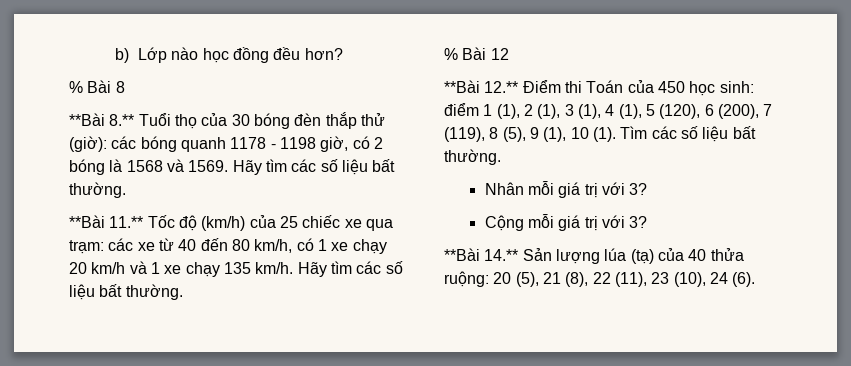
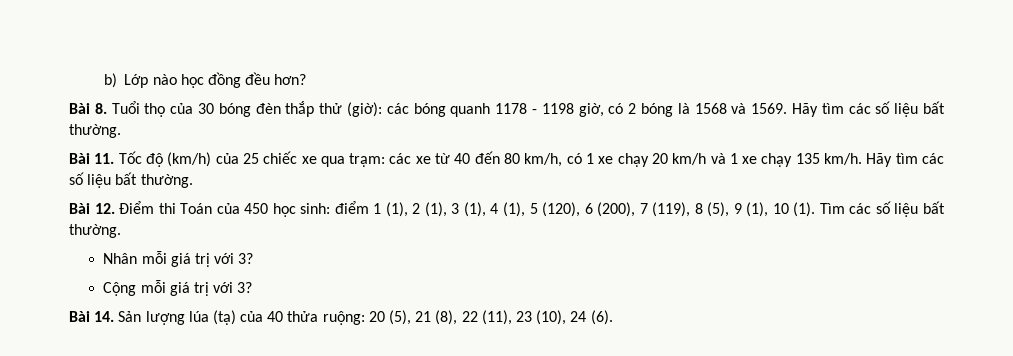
- % Bài 8
- **Bài 8.** Tuổi thọ của 30 bóng đèn thắp thử (giờ): các bóng quanh 1178 - 1198 giờ, có 2 bóng là 1568 và 1569.
+ Bài 8. Tuổi thọ của 30 bóng đèn thắp thử (giờ): các bóng quanh 1178 - 1198 giờ, có 2 bóng là 1568 và 1569.
- **Bài 11.** Tốc độ (km/h) của 25 chiếc xe qua trạm: các xe từ 40 đến 80 km/h, có 1 xe chạy 20 km/h và 1 xe chạy 135 km/h.
+ Bài 11. Tốc độ (km/h) của 25 chiếc xe qua trạm: các xe từ 40 đến 80 km/h, có 1 xe chạy 20 km/h và 1 xe chạy 135 km/h.
- % Bài 12
- **Bài 12.** Điểm thi Toán của 450 học sinh: điểm 1 (1), 2 (1), 3 (1), 4 (1), 5 (120), 6 (200), 7 (119), 8 (5), 9 (1), 10 (1).
+ Bài 12. Điểm thi Toán của 450 học sinh: điểm 1 (1), 2 (1), 3 (1), 4 (1), 5 (120), 6 (200), 7 (119), 8 (5), 9 (1), 10 (1).
- **Bài 14.** Sản lượng lúa (tạ) của 40 thửa ruộng: 20 (5), 21 (8), 22 (11), 23 (10), 24 (6).
+ Bài 14. Sản lượng lúa (tạ) của 40 thửa ruộng: 20 (5), 21 (8), 22 (11), 23 (10), 24 (6).

